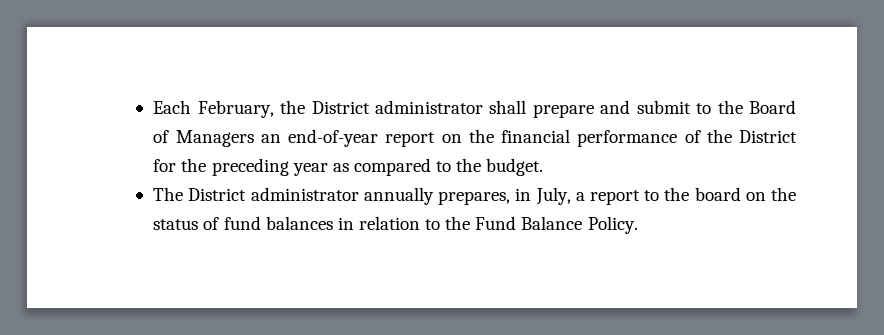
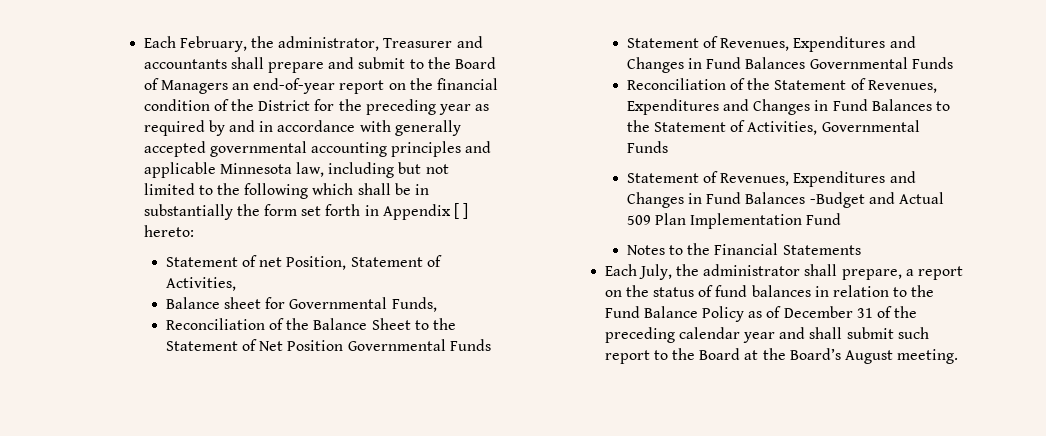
- Each February, the District administrator shall prepare and submit to the Board of Managers an end-of-year report on the financial performance of the District for the preceding year as compared to the budget.
- The District administrator annually prepares, in July, a report to the board on the status of fund balances in relation to the Fund Balance Policy.
+ Each February, the administrator, Treasurer and accountants shall prepare and submit to the Board of Managers an end-of-year report on the financial condition of the District for the preceding year as required by and in accordance with generally accepted governmental accounting principles and applicable Minnesota law, including but not limited to the following which shall be in substantially the form set forth in Appendix [ ] hereto:
+ Statement of net Position, Statement of Activities,
+ Balance sheet for Governmental Funds,
+ Reconciliation of the Balance Sheet to the Statement of Net Position Governmental Funds
+ Statement of Revenues, Expenditures and Changes in Fund Balances Governmental Funds
+ Reconciliation of the Statement of Revenues, Expenditures and Changes in Fund Balances to the Statement of Activities, Governmental Funds
+ Statement of Revenues, Expenditures and Changes in Fund Balances -Budget and Actual 509 Plan Implementation Fund
+ Notes to the Financial Statements
+ Each July, the administrator shall prepare, a report on the status of fund balances in relation to the Fund Balance Policy as of December 31 of the preceding calendar year and shall submit such report to the Board at the Board’s August meeting.

